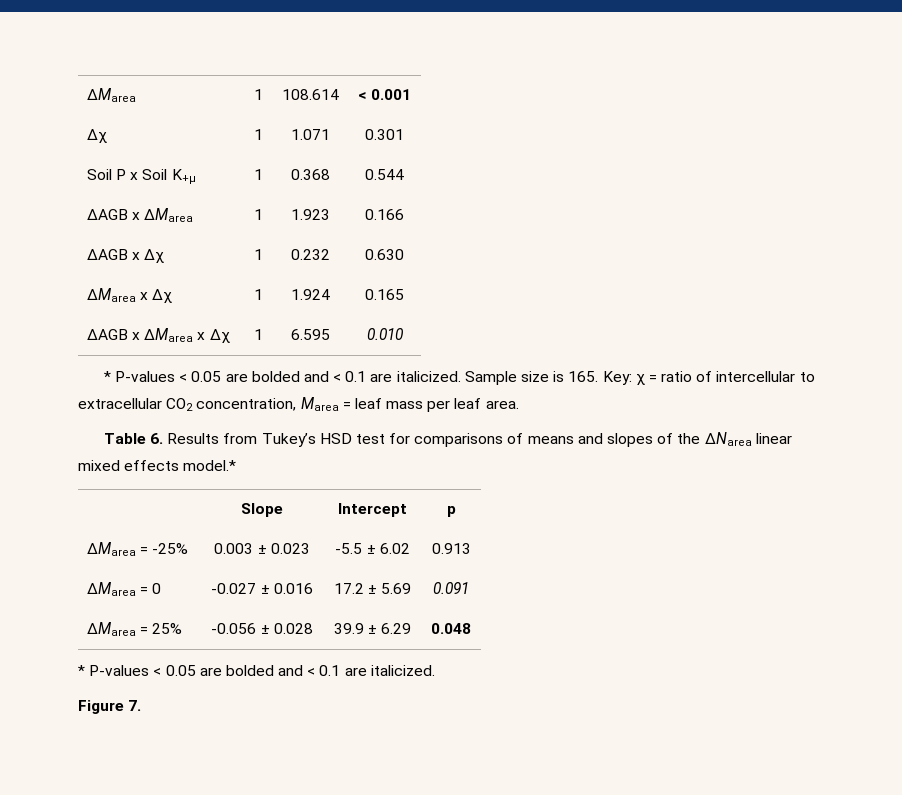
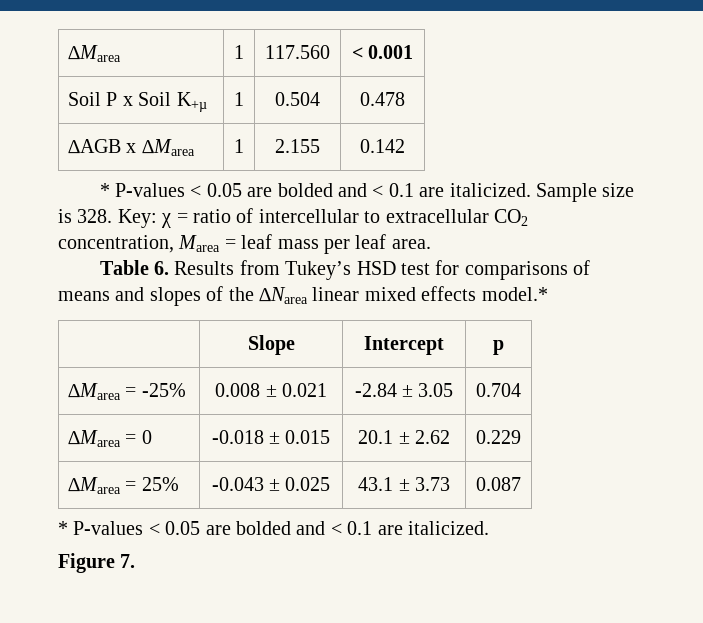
- ∆Marea | 1 | 108.614 | < 0.001
+ ∆Marea | 1 | 117.560 | < 0.001
- ∆χ | 1 | 1.071 | 0.301
- Soil P x Soil K+µ | 1 | 0.368 | 0.544
+ Soil P x Soil K+µ | 1 | 0.504 | 0.478
- ∆AGB x ∆Marea | 1 | 1.923 | 0.166
- ∆AGB x ∆χ | 1 | 0.232 | 0.630
- ∆Marea x ∆χ | 1 | 1.924 | 0.165
- ∆AGB x ∆Marea x ∆χ | 1 | 6.595 | 0.010
+ ∆AGB x ∆Marea | 1 | 2.155 | 0.142
- Sample size is 165. Key: χ = ratio of intercellular to extracellular CO2 concentration, Marea = leaf mass per leaf area.
+ Sample size is 328. Key: χ = ratio of intercellular to extracellular CO2 concentration, Marea = leaf mass per leaf area.
- ∆Marea = -25% | 0.003 ± 0.023 | -5.5 ± 6.02 | 0.913
- ∆Marea = 0 | -0.027 ± 0.016 | 17.2 ± 5.69 | 0.091
- ∆Marea = 25% | -0.056 ± 0.028 | 39.9 ± 6.29 | 0.048
+ ∆Marea = -25% | 0.008 ± 0.021 | -2.84 ± 3.05 | 0.704
+ ∆Marea = 0 | -0.018 ± 0.015 | 20.1 ± 2.62 | 0.229
+ ∆Marea = 25% | -0.043 ± 0.025 | 43.1 ± 3.73 | 0.087

